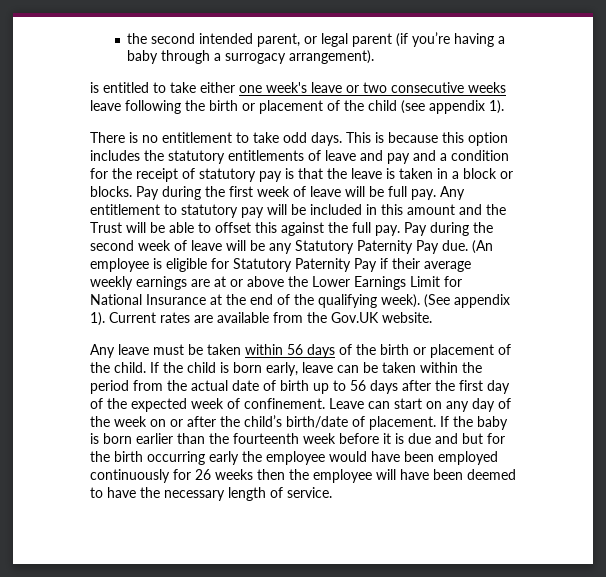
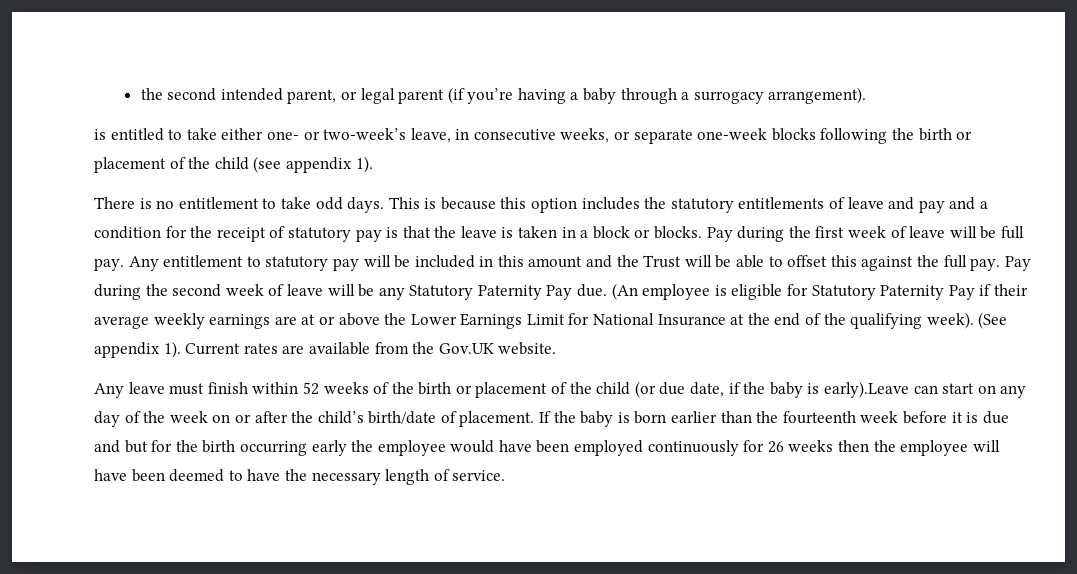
- is entitled to take either one week's leave or two consecutive weeks leave following the birth or placement of the child (see appendix 1).
+ is entitled to take either one- or two-week’s leave, in consecutive weeks, or separate one-week blocks following the birth or placement of the child (see appendix 1).
- Any leave must be taken within 56 days of the birth or placement of the child. If the child is born early, leave can be taken within the period from the actual date of birth up to 56 days after the first day of the expected week of confinement. Leave can start on any day of the week on or after the child’s birth/date of placement.
+ Any leave must finish within 52 weeks of the birth or placement of the child (or due date, if the baby is early).Leave can start on any day of the week on or after the child’s birth/date of placement.

